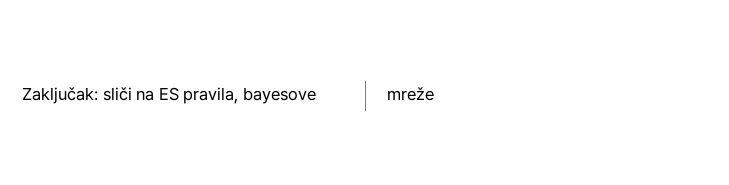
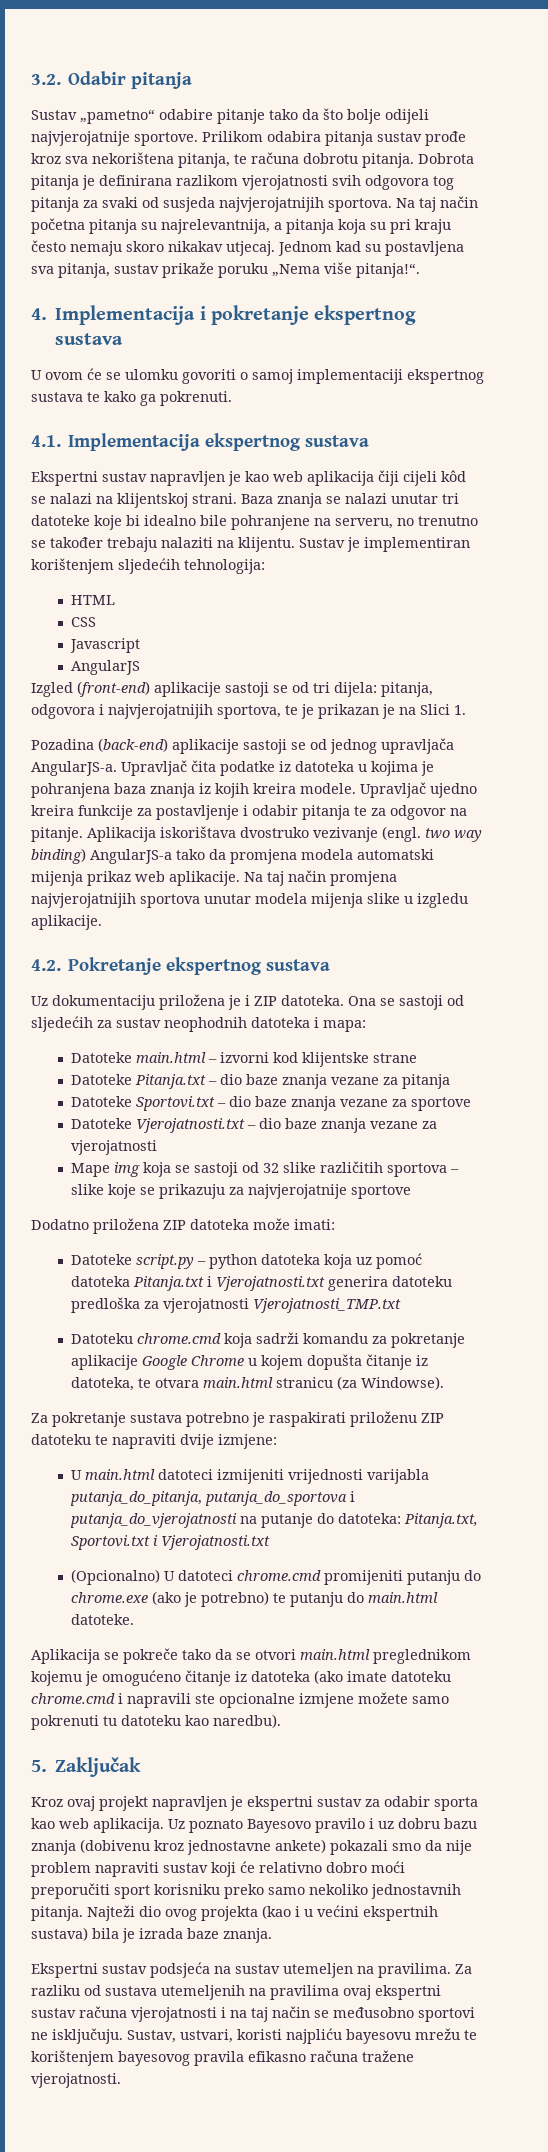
- Zaključak: sliči na ES pravila, bayesove mreže
+ 3.2. Odabir pitanja
+ Sustav „pametno“ odabire pitanje tako da što bolje odijeli najvjerojatnije sportove. Prilikom odabira pitanja sustav prođe kroz sva nekorištena pitanja, te računa dobrotu pitanja. Dobrota pitanja je definirana razlikom vjerojatnosti svih odgovora tog pitanja za svaki od susjeda najvjerojatnijih sportova. Na taj način početna pitanja su najrelevantnija, a pitanja koja su pri kraju često nemaju skoro nikakav utjecaj. Jednom kad su postavljena sva pitanja, sustav prikaže poruku „Nema više pitanja!“.
+ 4. Implementacija i pokretanje ekspertnog sustava
+ U ovom će se ulomku govoriti o samoj implementaciji ekspertnog sustava te kako ga pokrenuti.
+ 4.1. Implementacija ekspertnog sustava
+ Ekspertni sustav napravljen je kao web aplikacija čiji cijeli kôd se nalazi na klijentskoj strani. Baza znanja se nalazi unutar tri datoteke koje bi idealno bile pohranjene na serveru, no trenutno se također trebaju nalaziti na klijentu. Sustav je implementiran korištenjem sljedećih tehnologija:
+ HTML
+ CSS
+ Javascript
+ AngularJS
+ Izgled (front-end) aplikacije sastoji se od tri dijela: pitanja, odgovora i najvjerojatnijih sportova, te je prikazan je na Slici 1.
+ Pozadina (back-end) aplikacije sastoji se od jednog upravljača AngularJS-a. Upravljač čita podatke iz datoteka u kojima je pohranjena baza znanja iz kojih kreira modele. Upravljač ujedno kreira funkcije za postavljenje i odabir pitanja te za odgovor na pitanje. Aplikacija iskorištava dvostruko vezivanje (engl. two way binding) AngularJS-a tako da promjena modela automatski mijenja prikaz web aplikacije. Na taj način promjena najvjerojatnijih sportova unutar modela mijenja slike u izgledu aplikacije.
+ 4.2. Pokretanje ekspertnog sustava
+ Uz dokumentaciju priložena je i ZIP datoteka. Ona se sastoji od sljedećih za sustav neophodnih datoteka i mapa:
+ Datoteke main.html – izvorni kod klijentske strane
+ Datoteke Pitanja.txt – dio baze znanja vezane za pitanja
+ Datoteke Sportovi.txt – dio baze znanja vezane za sportove
+ Datoteke Vjerojatnosti.txt – dio baze znanja vezane za vjerojatnosti
+ Mape img koja se sastoji od 32 slike različitih sportova – slike koje se prikazuju za najvjerojatnije sportove
+ Dodatno priložena ZIP datoteka može imati:
+ Datoteke script.py – python datoteka koja uz pomoć datoteka Pitanja.txt i Vjerojatnosti.txt generira datoteku predloška za vjerojatnosti Vjerojatnosti_TMP.txt
+ Datoteku chrome.cmd koja sadrži komandu za pokretanje aplikacije Google Chrome u kojem dopušta čitanje iz datoteka, te otvara main.html stranicu (za Windowse).
+ Za pokretanje sustava potrebno je raspakirati priloženu ZIP datoteku te napraviti dvije izmjene:
+ U main.html datoteci izmijeniti vrijednosti varijabla putanja_do_pitanja, putanja_do_sportova i putanja_do_vjerojatnosti na putanje do datoteka: Pitanja.txt, Sportovi.txt i Vjerojatnosti.txt
+ (Opcionalno) U datoteci chrome.cmd promijeniti putanju do chrome.exe (ako je potrebno) te putanju do main.html datoteke.
+ Aplikacija se pokreče tako da se otvori main.html preglednikom kojemu je omogućeno čitanje iz datoteka (ako imate datoteku chrome.cmd i napravili ste opcionalne izmjene možete samo pokrenuti tu datoteku kao naredbu).
+ 5. Zaključak
+ Kroz ovaj projekt napravljen je ekspertni sustav za odabir sporta kao web aplikacija. Uz poznato Bayesovo pravilo i uz dobru bazu znanja (dobivenu kroz jednostavne ankete) pokazali smo da nije problem napraviti sustav koji će relativno dobro moći preporučiti sport korisniku preko samo nekoliko jednostavnih pitanja. Najteži dio ovog projekta (kao i u većini ekspertnih sustava) bila je izrada baze znanja.
+ Ekspertni sustav podsjeća na sustav utemeljen na pravilima. Za razliku od sustava utemeljenih na pravilima ovaj ekspertni sustav računa vjerojatnosti i na taj način se međusobno sportovi ne isključuju. Sustav, ustvari, koristi najpliću bayesovu mrežu te korištenjem bayesovog pravila efikasno računa tražene vjerojatnosti.

